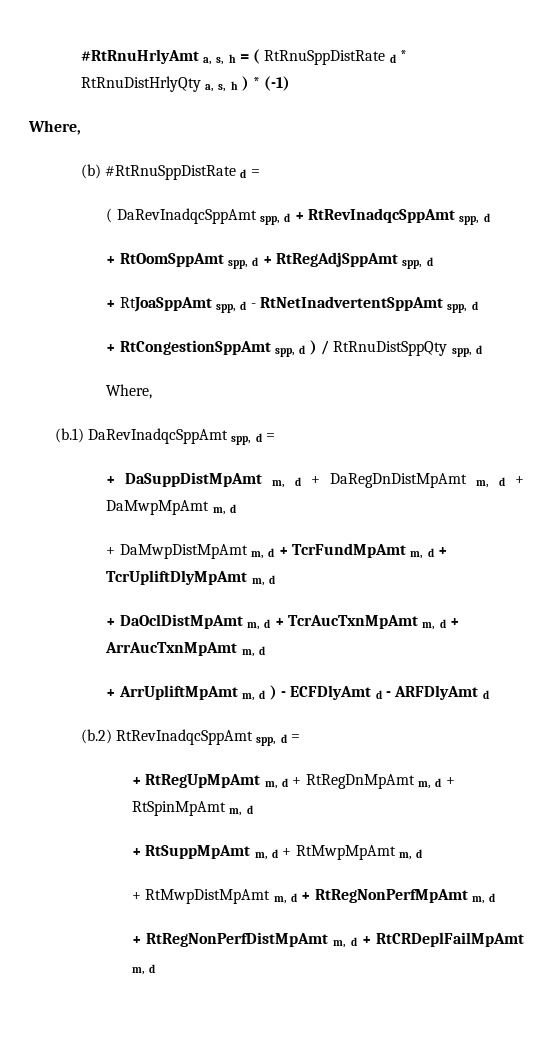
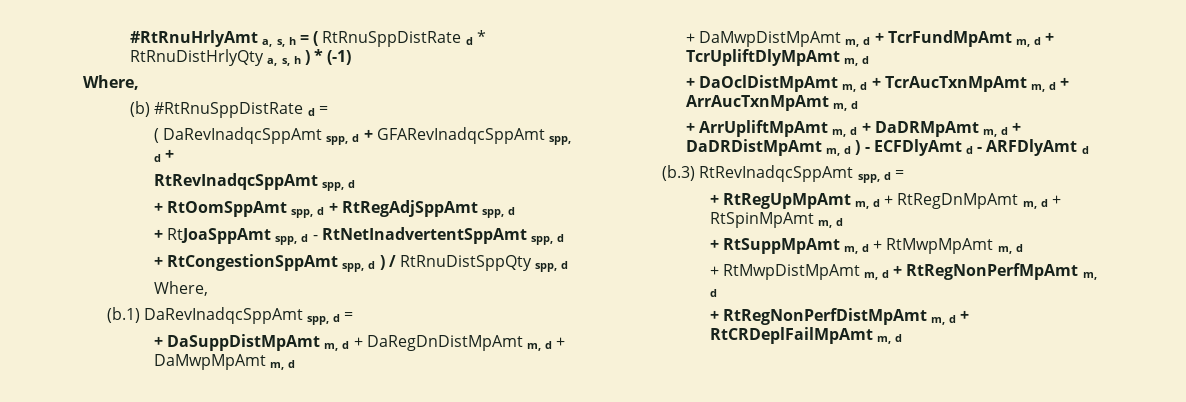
- ( DaRevInadqcSppAmt spp, d + RtRevInadqcSppAmt spp, d
+ ( DaRevInadqcSppAmt spp, d + GFARevInadqcSppAmt spp, d +
+ RtRevInadqcSppAmt spp, d
- + ArrUpliftMpAmt m, d ) - ECFDlyAmt d - ARFDlyAmt d
+ + ArrUpliftMpAmt m, d + DaDRMpAmt m, d + DaDRDistMpAmt m, d ) - ECFDlyAmt d - ARFDlyAmt d
- (b.2) RtRevInadqcSppAmt spp, d =
+ (b.3) RtRevInadqcSppAmt spp, d =

